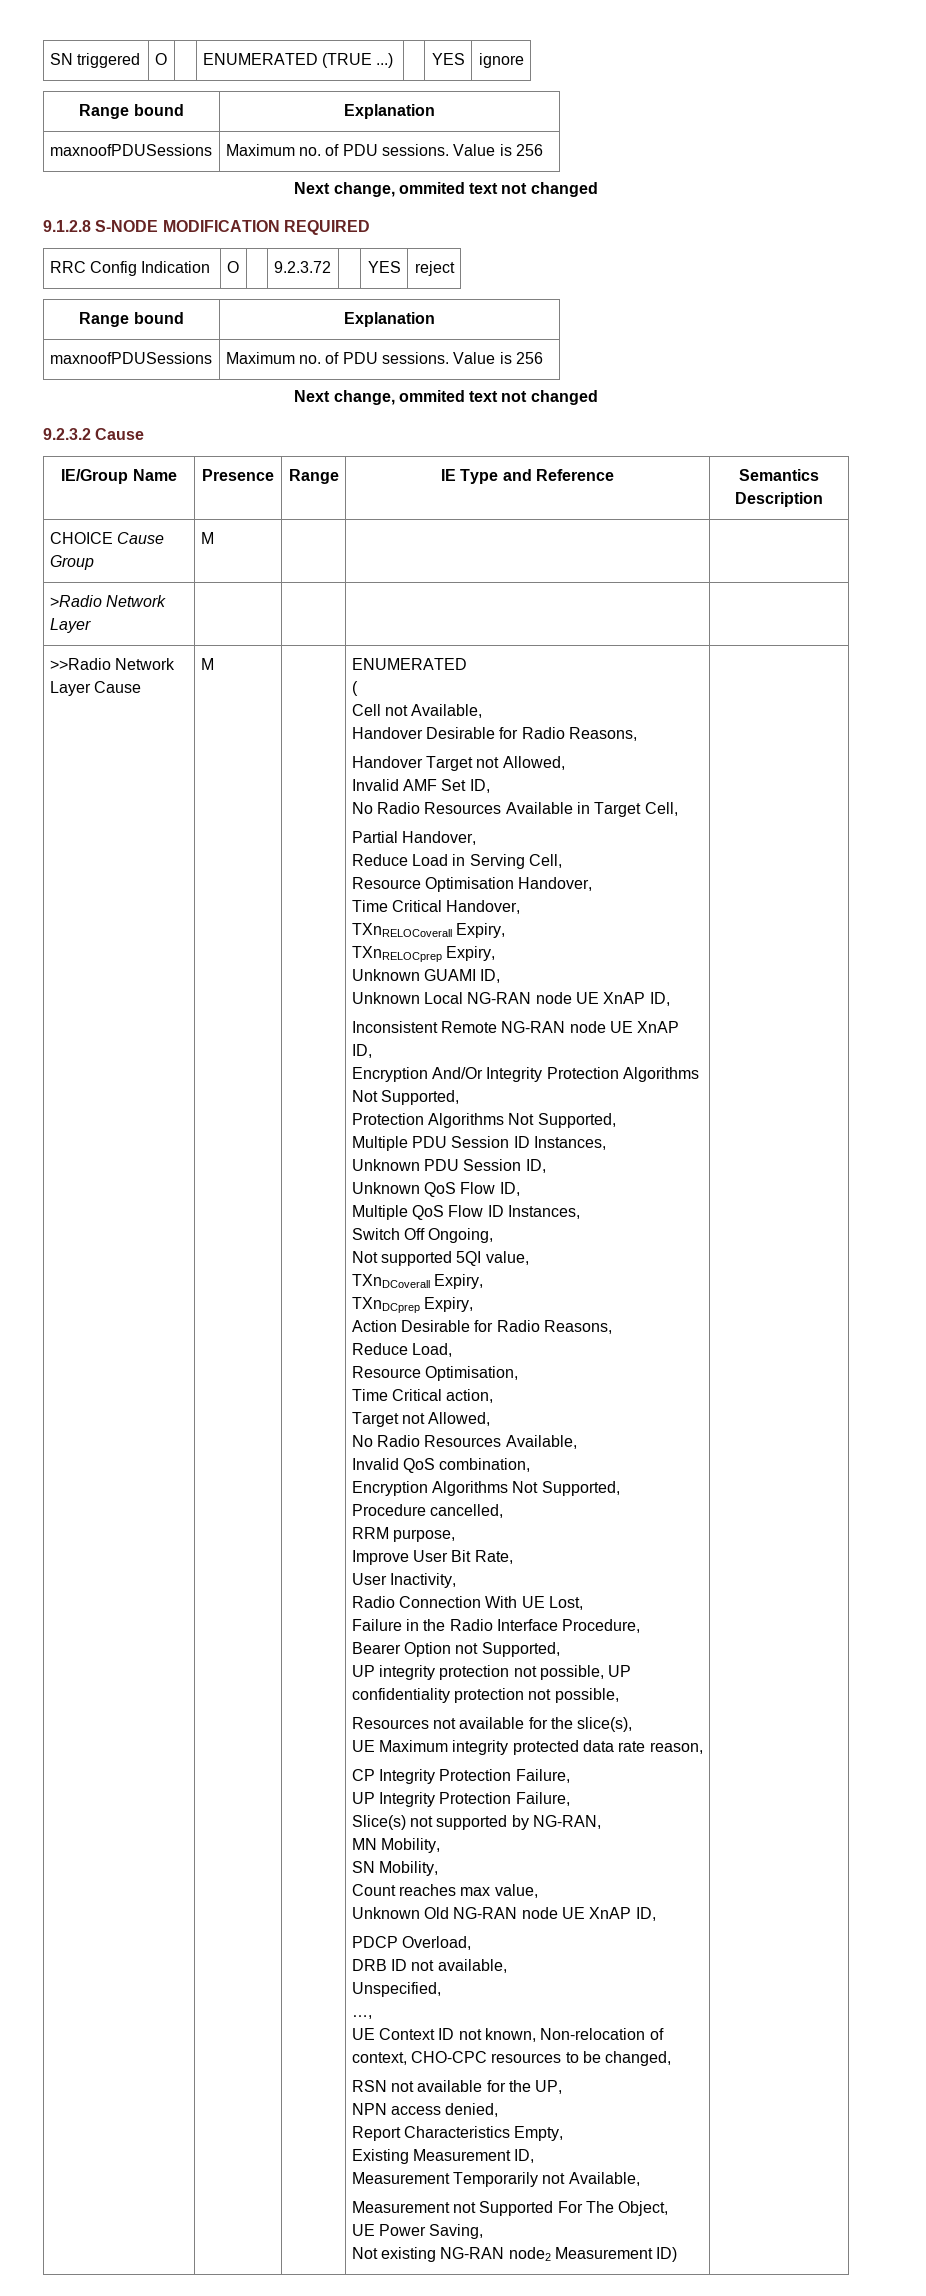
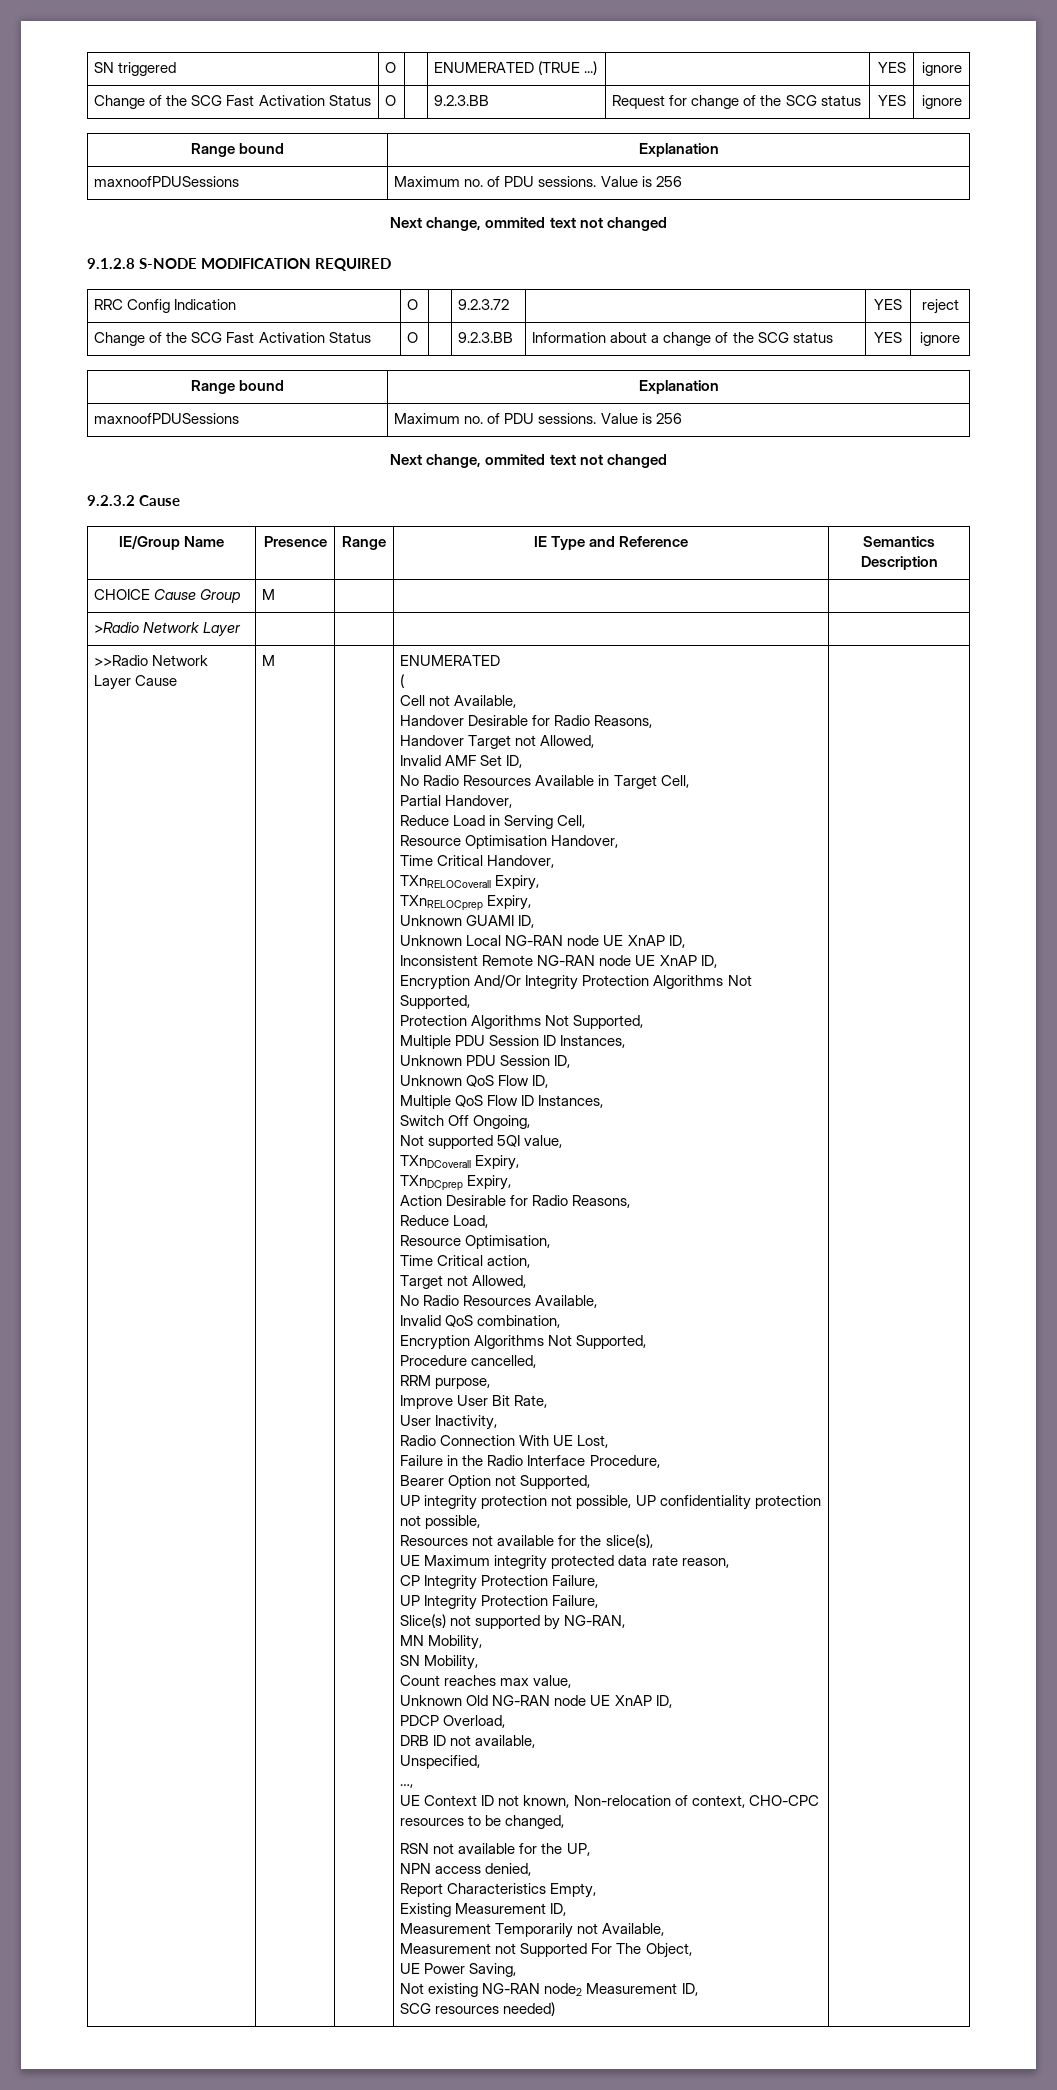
+ Change of the SCG Fast Activation Status | O | | 9.2.3.BB | Request for change of the SCG status | YES | ignore
+ Change of the SCG Fast Activation Status | O | | 9.2.3.BB | Information about a change of the SCG status | YES | ignore
- Not existing NG-RAN node2 Measurement ID)
+ Not existing NG-RAN node2 Measurement ID,
+ SCG resources needed)

